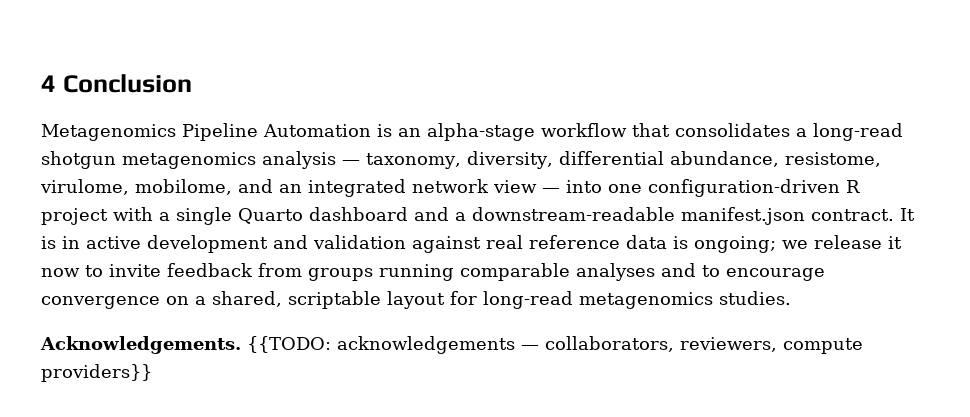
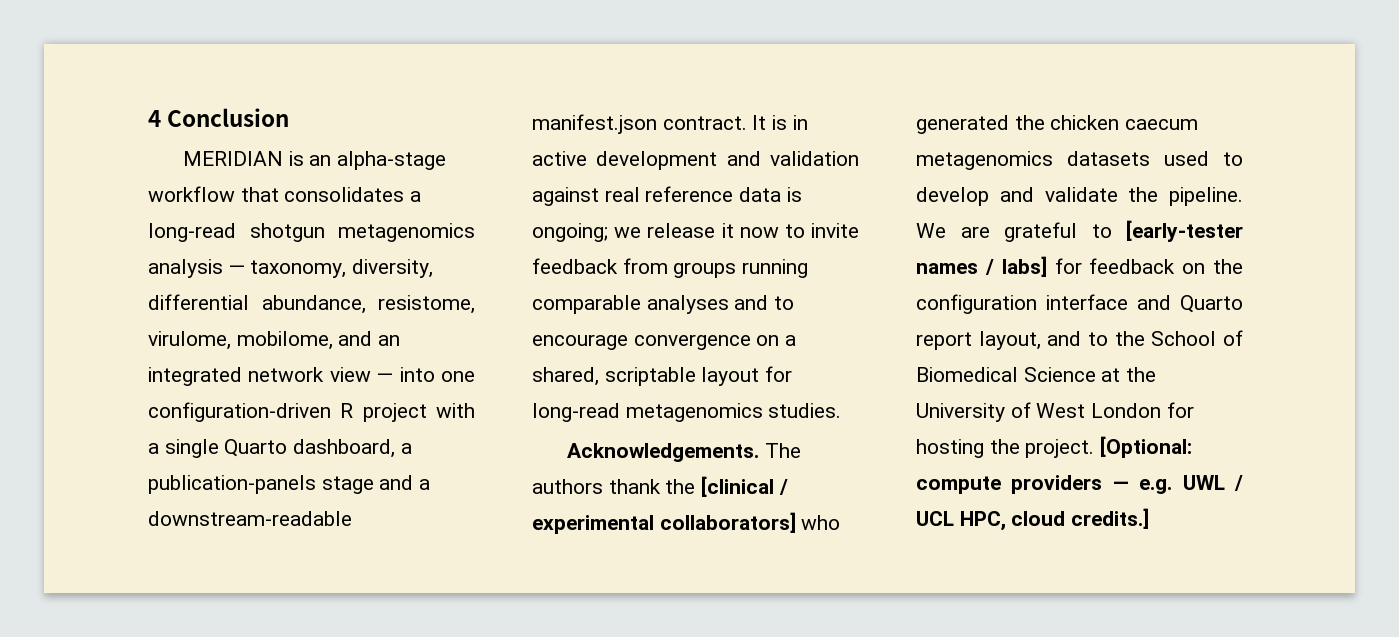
- Metagenomics Pipeline Automation is an alpha-stage workflow that consolidates a long-read shotgun metagenomics analysis — taxonomy, diversity, differential abundance, resistome, virulome, mobilome, and an integrated network view — into one configuration-driven R project with a single Quarto dashboard and a downstream-readable manifest.json contract.
+ MERIDIAN is an alpha-stage workflow that consolidates a long-read shotgun metagenomics analysis — taxonomy, diversity, differential abundance, resistome, virulome, mobilome, and an integrated network view — into one configuration-driven R project with a single Quarto dashboard, a publication-panels stage and a downstream-readable manifest.json contract.
- {{TODO: acknowledgements — collaborators, reviewers, compute providers}}
+ The authors thank the [clinical / experimental collaborators] who generated the chicken caecum metagenomics datasets used to develop and validate the pipeline. We are grateful to [early-tester names / labs] for feedback on the configuration interface and Quarto report layout, and to the School of Biomedical Science at the University of West London for hosting the project. [Optional: compute providers — e.g. UWL / UCL HPC, cloud credits.]

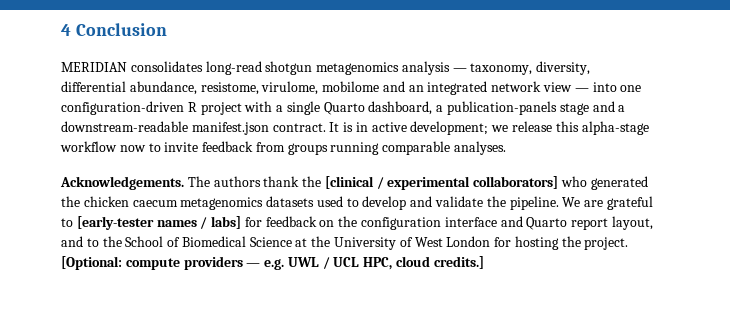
- MERIDIAN is an alpha-stage workflow that consolidates a long-read shotgun metagenomics analysis — taxonomy, diversity, differential abundance, resistome, virulome, mobilome, and an integrated network view — into one configuration-driven R project with a single Quarto dashboard, a publication-panels stage and a downstream-readable manifest.json contract.
+ MERIDIAN consolidates long-read shotgun metagenomics analysis — taxonomy, diversity, differential abundance, resistome, virulome, mobilome and an integrated network view — into one configuration-driven R project with a single Quarto dashboard, a publication-panels stage and a downstream-readable manifest.json contract.
- It is in active development and validation against real reference data is ongoing; we release it now to invite feedback from groups running comparable analyses and to encourage convergence on a shared, scriptable layout for long-read metagenomics studies.
+ It is in active development; we release this alpha-stage workflow now to invite feedback from groups running comparable analyses.

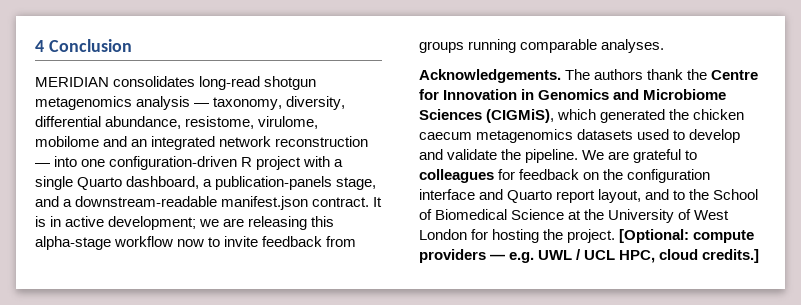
- MERIDIAN consolidates long-read shotgun metagenomics analysis — taxonomy, diversity, differential abundance, resistome, virulome, mobilome and an integrated network view — into one configuration-driven R project with a single Quarto dashboard, a publication-panels stage and a downstream-readable manifest.json contract.
+ MERIDIAN consolidates long-read shotgun metagenomics analysis — taxonomy, diversity, differential abundance, resistome, virulome, mobilome and an integrated network reconstruction — into one configuration-driven R project with a single Quarto dashboard, a publication-panels stage, and a downstream-readable manifest.json contract.
- It is in active development; we release this alpha-stage workflow now to invite feedback from groups running comparable analyses.
+ It is in active development; we are releasing this alpha-stage workflow now to invite feedback from groups running comparable analyses.
- The authors thank the [clinical / experimental collaborators] who generated the chicken caecum metagenomics datasets used to develop and validate the pipeline.
+ The authors thank the Centre for Innovation in Genomics and Microbiome Sciences (CIGMiS), which generated the chicken caecum metagenomics datasets used to develop and validate the pipeline.
- We are grateful to [early-tester names / labs] for feedback on the configuration interface and Quarto report layout, and to the School of Biomedical Science at the University of West London for hosting the project.
+ We are grateful to colleagues for feedback on the configuration interface and Quarto report layout, and to the School of Biomedical Science at the University of West London for hosting the project.

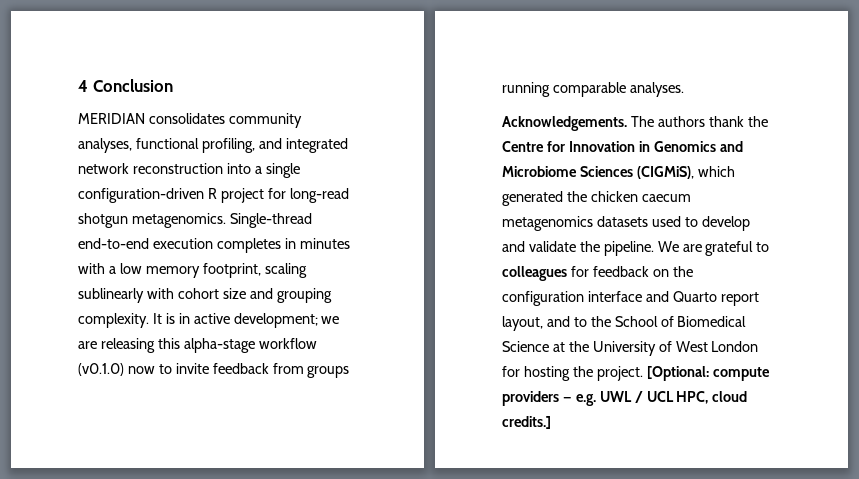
- MERIDIAN consolidates long-read shotgun metagenomics analysis — taxonomy, diversity, differential abundance, resistome, virulome, mobilome and an integrated network reconstruction — into one configuration-driven R project with a single Quarto dashboard, a publication-panels stage, and a downstream-readable manifest.json contract.
+ MERIDIAN consolidates community analyses, functional profiling, and integrated network reconstruction into a single configuration-driven R project for long-read shotgun metagenomics. Single-thread end-to-end execution completes in minutes with a low memory footprint, scaling sublinearly with cohort size and grouping complexity.
- It is in active development; we are releasing this alpha-stage workflow now to invite feedback from groups running comparable analyses.
+ It is in active development; we are releasing this alpha-stage workflow (v0.1.0) now to invite feedback from groups running comparable analyses.

